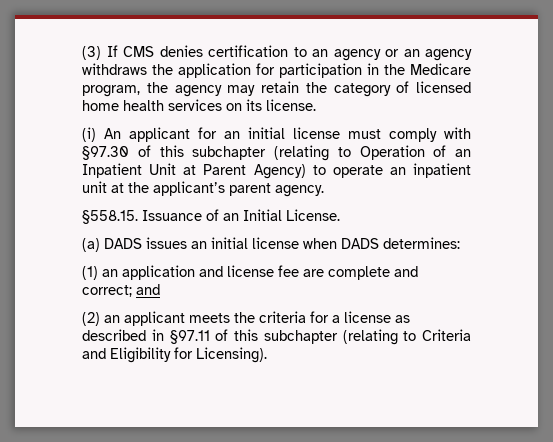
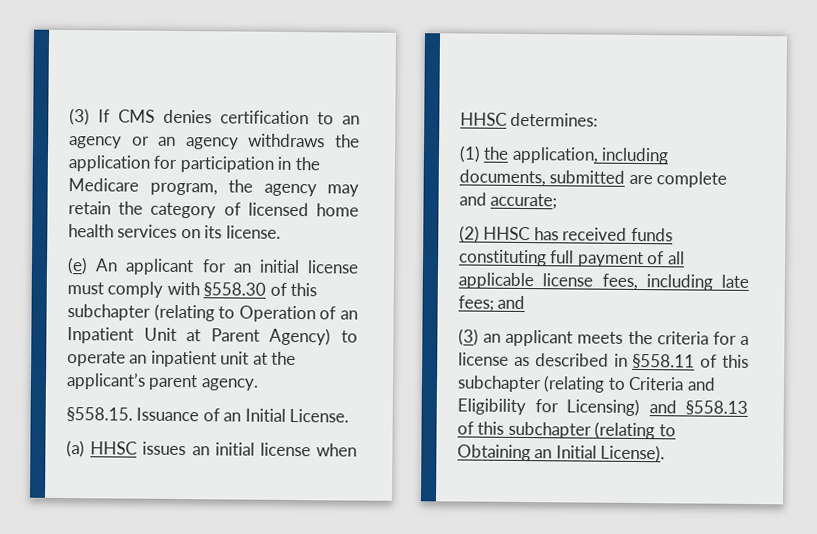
- (i) An applicant for an initial license must comply with §97.30 of this subchapter (relating to Operation of an Inpatient Unit at Parent Agency) to operate an inpatient unit at the applicant’s parent agency.
+ (e) An applicant for an initial license must comply with §558.30 of this subchapter (relating to Operation of an Inpatient Unit at Parent Agency) to operate an inpatient unit at the applicant’s parent agency.
- (a) DADS issues an initial license when DADS determines:
+ (a) HHSC issues an initial license when HHSC determines:
- (1) an application and license fee are complete and correct; and
+ (1) the application, including documents, submitted are complete and accurate;
+ (2) HHSC has received funds constituting full payment of all applicable license fees, including late fees; and
- (2) an applicant meets the criteria for a license as described in §97.11 of this subchapter (relating to Criteria and Eligibility for Licensing).
+ (3) an applicant meets the criteria for a license as described in §558.11 of this subchapter (relating to Criteria and Eligibility for Licensing) and §558.13 of this subchapter (relating to Obtaining an Initial License).

